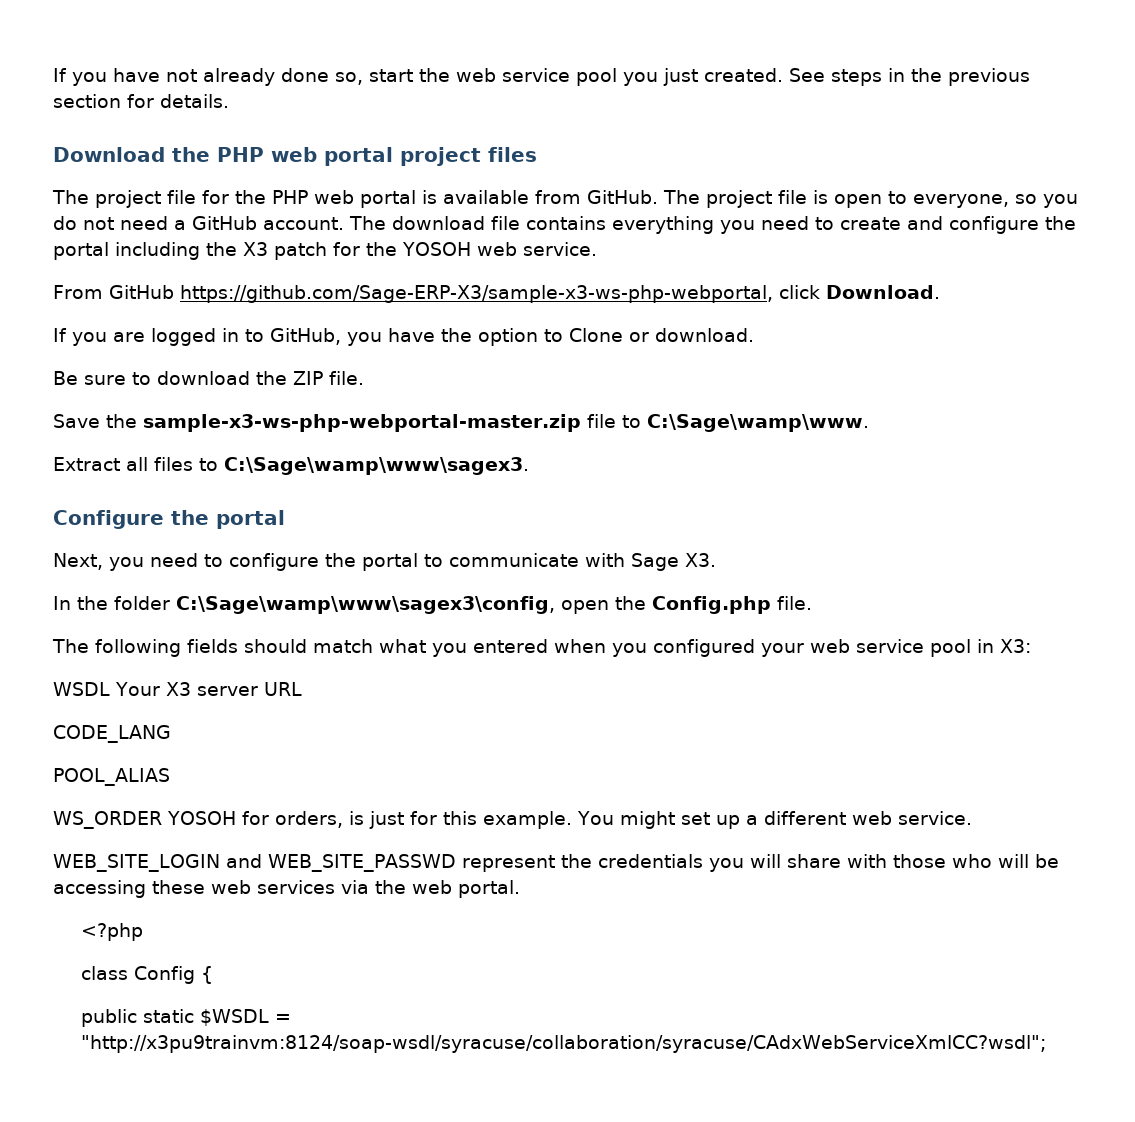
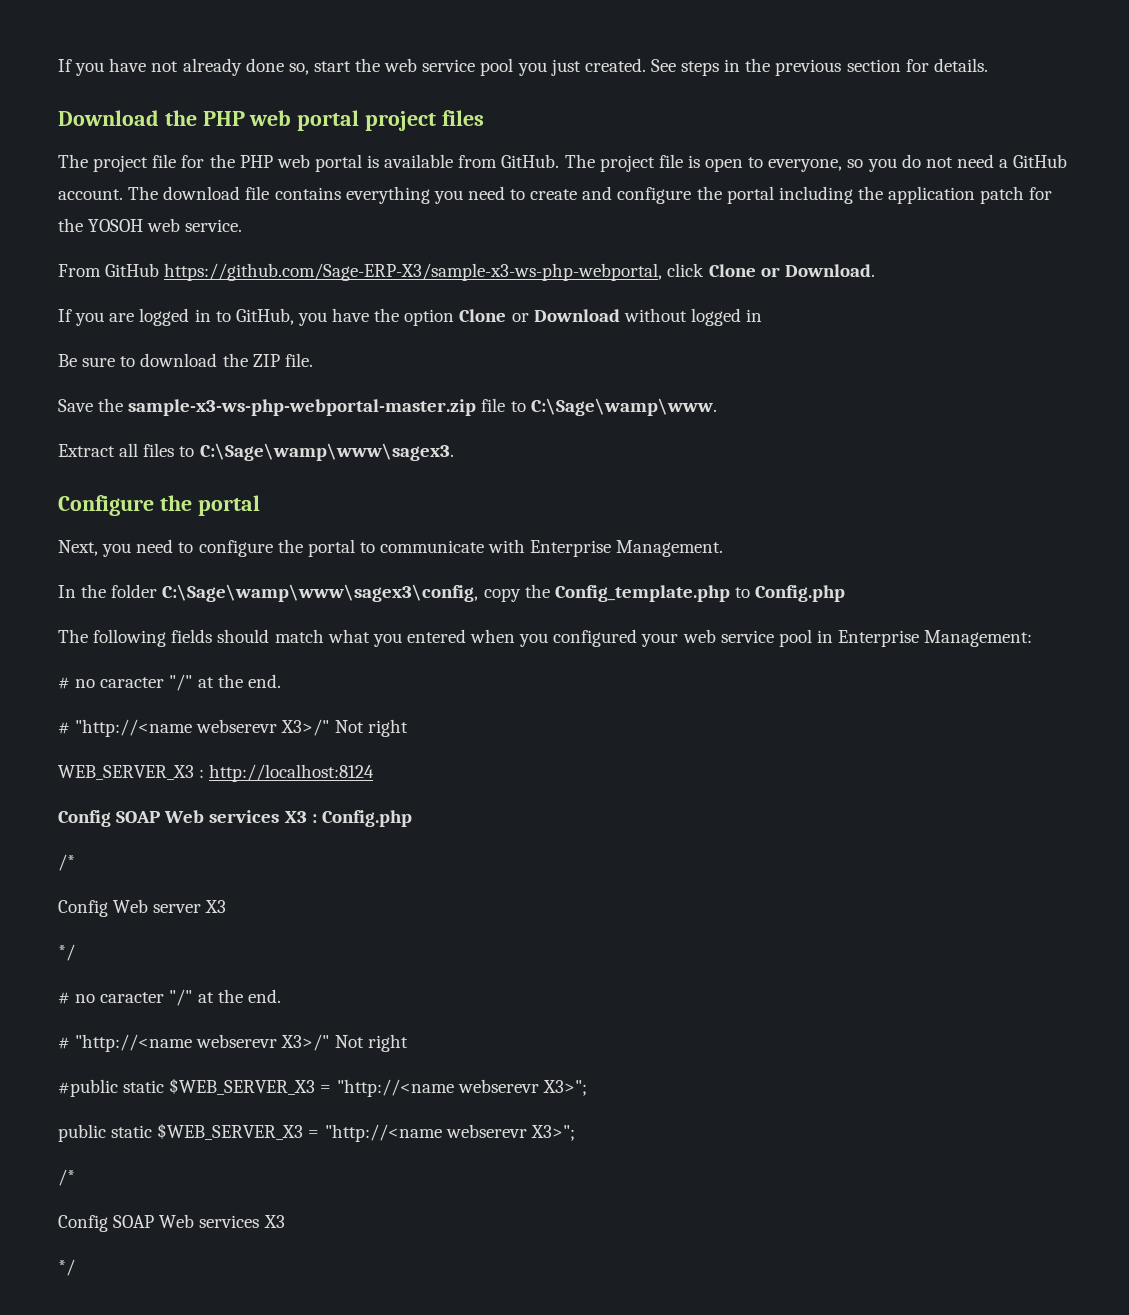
- The download file contains everything you need to create and configure the portal including the X3 patch for the YOSOH web service.
+ The download file contains everything you need to create and configure the portal including the application patch for the YOSOH web service.
- From GitHub https://github.com/Sage-ERP-X3/sample-x3-ws-php-webportal, click Download.
+ From GitHub https://github.com/Sage-ERP-X3/sample-x3-ws-php-webportal, click Clone or Download.
- If you are logged in to GitHub, you have the option to Clone or download.
+ If you are logged in to GitHub, you have the option Clone or Download without logged in
- Next, you need to configure the portal to communicate with Sage X3.
+ Next, you need to configure the portal to communicate with Enterprise Management.
- In the folder C:\Sage\wamp\www\sagex3\config, open the Config.php file.
+ In the folder C:\Sage\wamp\www\sagex3\config, copy the Config_template.php to Config.php
- The following fields should match what you entered when you configured your web service pool in X3:
- WSDL Your X3 server URL
- CODE_LANG
- POOL_ALIAS
- WS_ORDER YOSOH for orders, is just for this example. You might set up a different web service.
- WEB_SITE_LOGIN and WEB_SITE_PASSWD represent the credentials you will share with those who will be accessing these web services via the web portal.
- <?php
- class Config {
- public static $WSDL = "http://x3pu9trainvm:8124/soap-wsdl/syracuse/collaboration/syracuse/CAdxWebServiceXmlCC?wsdl";
+ The following fields should match what you entered when you configured your web service pool in Enterprise Management:
+ # no caracter "/" at the end.
+ # "http://<name webserevr X3>/" Not right
+ WEB_SERVER_X3 : http://localhost:8124
+ Config SOAP Web services X3 : Config.php
+ /*
+ Config Web server X3
+ */
+ # no caracter "/" at the end.
+ # "http://<name webserevr X3>/" Not right
+ #public static $WEB_SERVER_X3 = "http://<name webserevr X3>";
+ public static $WEB_SERVER_X3 = "http://<name webserevr X3>";
+ /*
+ Config SOAP Web services X3
+ */

